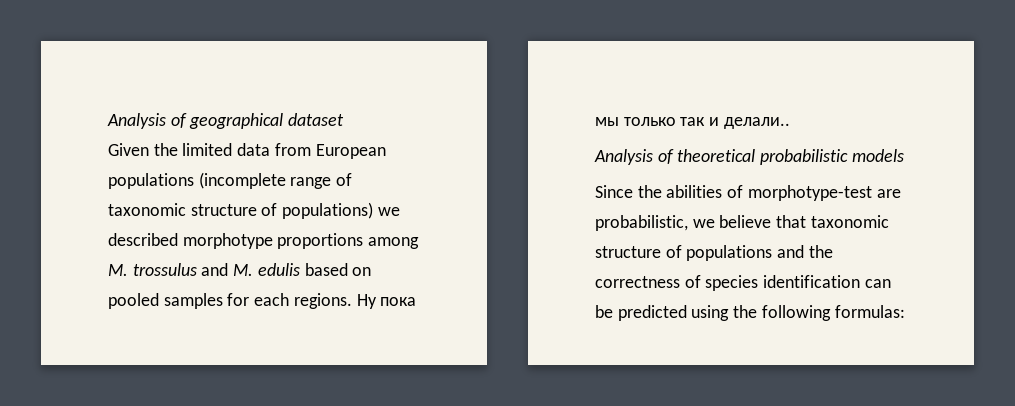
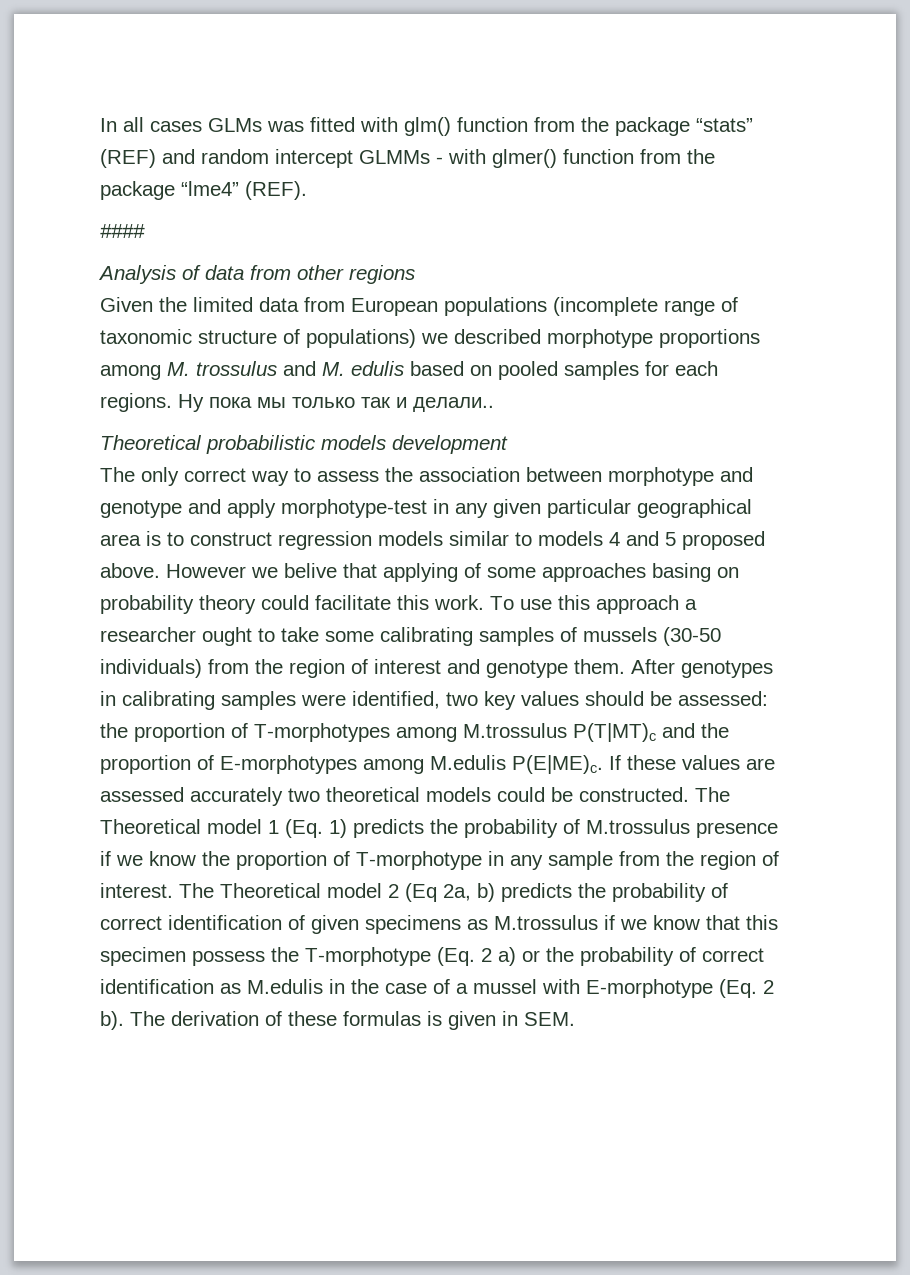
- Analysis of geographical dataset
+ In all cases GLMs was fitted with glm() function from the package “stats” (REF) and random intercept GLMMs - with glmer() function from the package “lme4” (REF).
+ ####
+ Analysis of data from other regions
- Analysis of theoretical probabilistic models
- Since the abilities of morphotype-test are probabilistic, we believe that taxonomic structure of populations and the correctness of species identification can be predicted using the following formulas:
+ Theoretical probabilistic models development
+ The only correct way to assess the association between morphotype and genotype and apply morphotype-test in any given particular geographical area is to construct regression models similar to models 4 and 5 proposed above. However we belive that applying of some approaches basing on probability theory could facilitate this work. To use this approach a researcher ought to take some calibrating samples of mussels (30-50 individuals) from the region of interest and genotype them. After genotypes in calibrating samples were identified, two key values should be assessed: the proportion of T-morphotypes among M.trossulus P(T|MT)c and the proportion of E-morphotypes among M.edulis P(E|ME)c. If these values are assessed accurately two theoretical models could be constructed. The Theoretical model 1 (Eq. 1) predicts the probability of M.trossulus presence if we know the proportion of T-morphotype in any sample from the region of interest. The Theoretical model 2 (Eq 2a, b) predicts the probability of correct identification of given specimens as M.trossulus if we know that this specimen possess the T-morphotype (Eq. 2 a) or the probability of correct identification as M.edulis in the case of a mussel with E-morphotype (Eq. 2 b). The derivation of these formulas is given in SEM.

